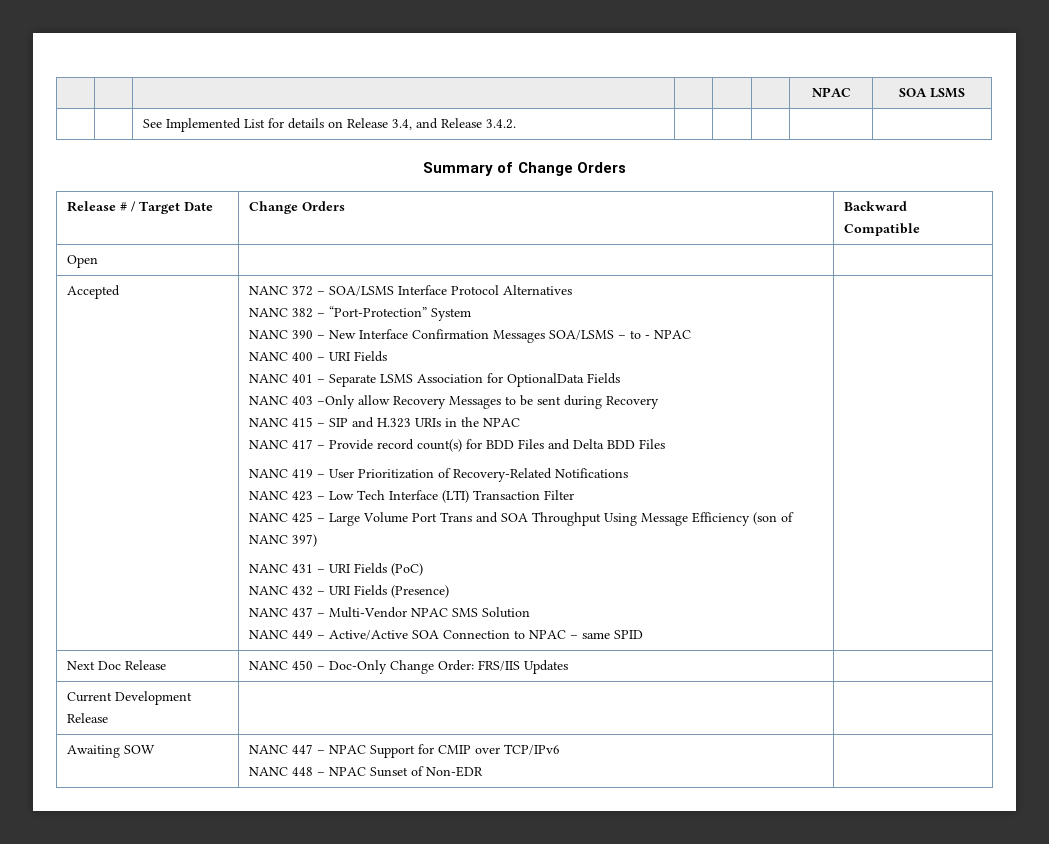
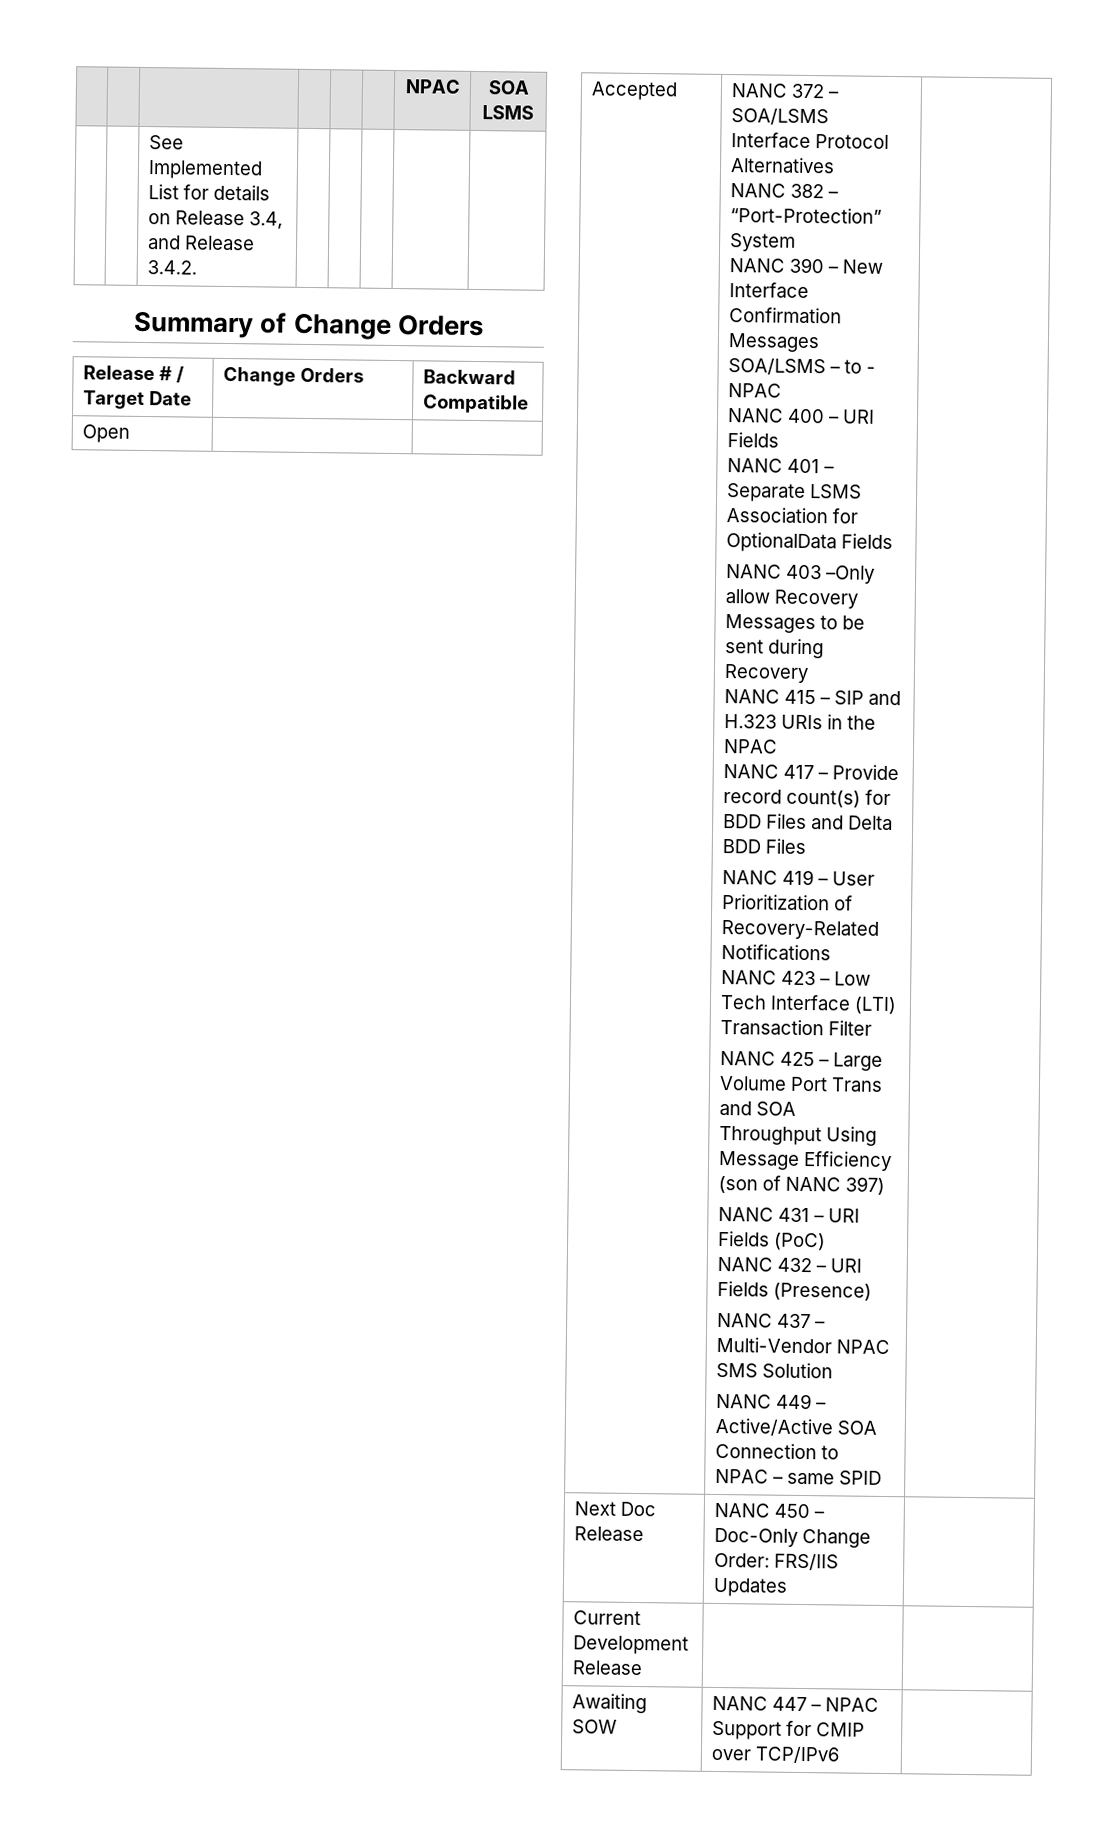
- Awaiting SOW | NANC 447 – NPAC Support for CMIP over TCP/IPv6
- NANC 448 – NPAC Sunset of Non-EDR |
+ Awaiting SOW | NANC 447 – NPAC Support for CMIP over TCP/IPv6 |

